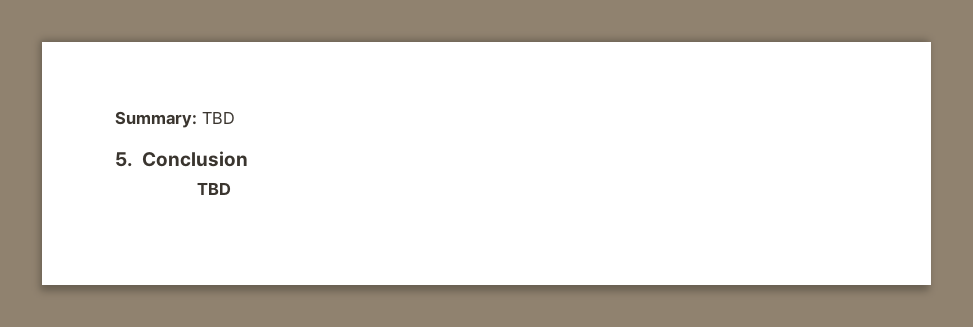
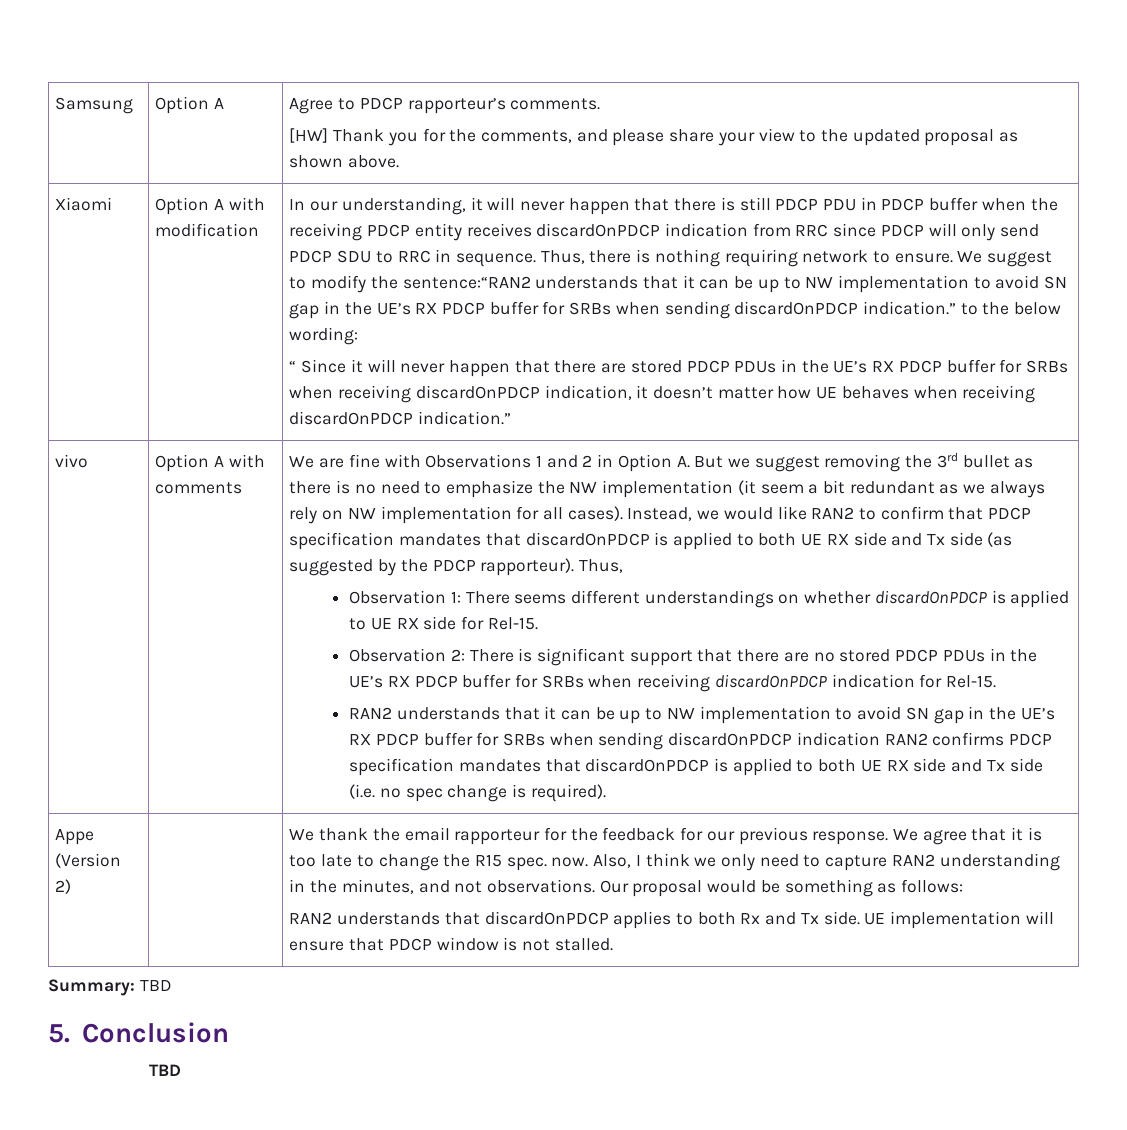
+ Samsung | Option A | Agree to PDCP rapporteur’s comments.
+ [HW] Thank you for the comments, and please share your view to the updated proposal as shown above.
+ Xiaomi | Option A with modification | In our understanding, it will never happen that there is still PDCP PDU in PDCP buffer when the receiving PDCP entity receives discardOnPDCP indication from RRC since PDCP will only send PDCP SDU to RRC in sequence. Thus, there is nothing requiring network to ensure. We suggest to modify the sentence:“RAN2 understands that it can be up to NW implementation to avoid SN gap in the UE’s RX PDCP buffer for SRBs when sending discardOnPDCP indication.” to the below wording:
+ “ Since it will never happen that there are stored PDCP PDUs in the UE’s RX PDCP buffer for SRBs when receiving discardOnPDCP indication, it doesn’t matter how UE behaves when receiving discardOnPDCP indication.”
+ vivo | Option A with comments | We are fine with Observations 1 and 2 in Option A. But we suggest removing the 3rd bullet as there is no need to emphasize the NW implementation (it seem a bit redundant as we always rely on NW implementation for all cases). Instead, we would like RAN2 to confirm that PDCP specification mandates that discardOnPDCP is applied to both UE RX side and Tx side (as suggested by the PDCP rapporteur). Thus,
+ Observation 1: There seems different understandings on whether discardOnPDCP is applied to UE RX side for Rel-15.
+ Observation 2: There is significant support that there are no stored PDCP PDUs in the UE’s RX PDCP buffer for SRBs when receiving discardOnPDCP indication for Rel-15.
+ RAN2 understands that it can be up to NW implementation to avoid SN gap in the UE’s RX PDCP buffer for SRBs when sending discardOnPDCP indication RAN2 confirms PDCP specification mandates that discardOnPDCP is applied to both UE RX side and Tx side (i.e. no spec change is required).
+ Appe (Version 2) | | We thank the email rapporteur for the feedback for our previous response. We agree that it is too late to change the R15 spec. now. Also, I think we only need to capture RAN2 understanding in the minutes, and not observations. Our proposal would be something as follows:
+ RAN2 understands that discardOnPDCP applies to both Rx and Tx side. UE implementation will ensure that PDCP window is not stalled.

